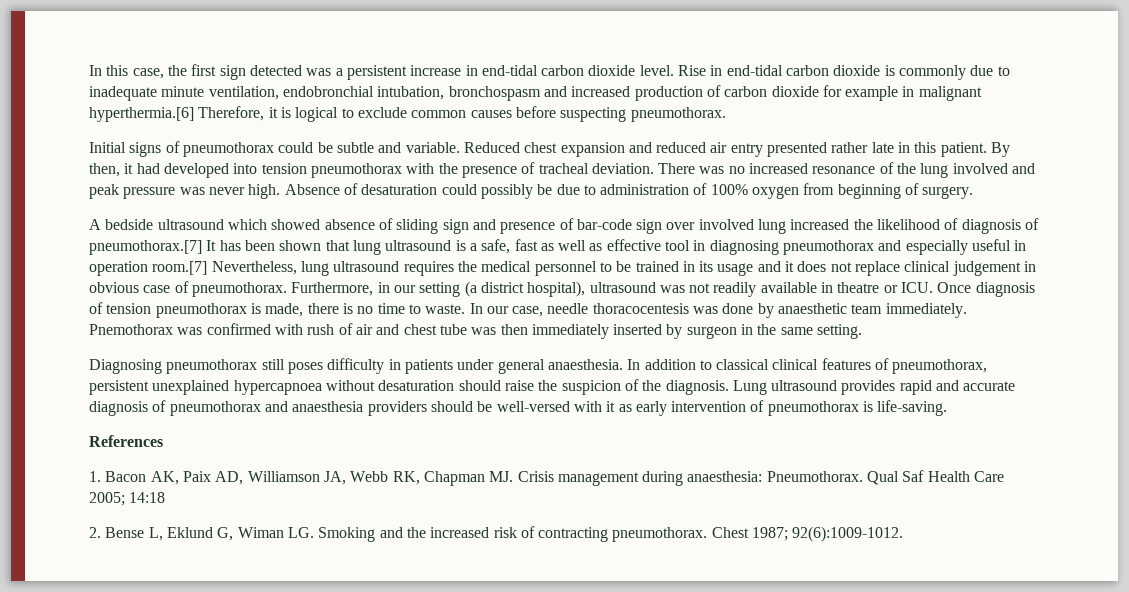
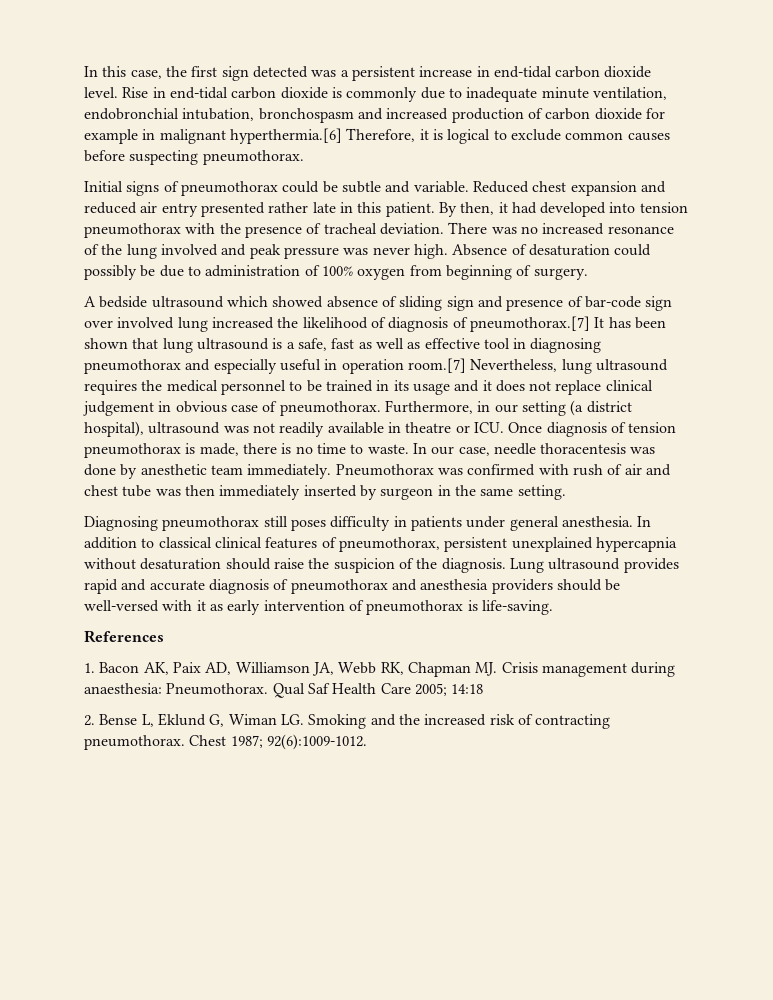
- In our case, needle thoracocentesis was done by anaesthetic team immediately.
+ In our case, needle thoracentesis was done by anesthetic team immediately.
- Pnemothorax was confirmed with rush of air and chest tube was then immediately inserted by surgeon in the same setting.
+ Pneumothorax was confirmed with rush of air and chest tube was then immediately inserted by surgeon in the same setting.
- Diagnosing pneumothorax still poses difficulty in patients under general anaesthesia.
+ Diagnosing pneumothorax still poses difficulty in patients under general anesthesia.
- In addition to classical clinical features of pneumothorax, persistent unexplained hypercapnoea without desaturation should raise the suspicion of the diagnosis.
+ In addition to classical clinical features of pneumothorax, persistent unexplained hypercapnia without desaturation should raise the suspicion of the diagnosis.
- Lung ultrasound provides rapid and accurate diagnosis of pneumothorax and anaesthesia providers should be well-versed with it as early intervention of pneumothorax is life-saving.
+ Lung ultrasound provides rapid and accurate diagnosis of pneumothorax and anesthesia providers should be well-versed with it as early intervention of pneumothorax is life-saving.

